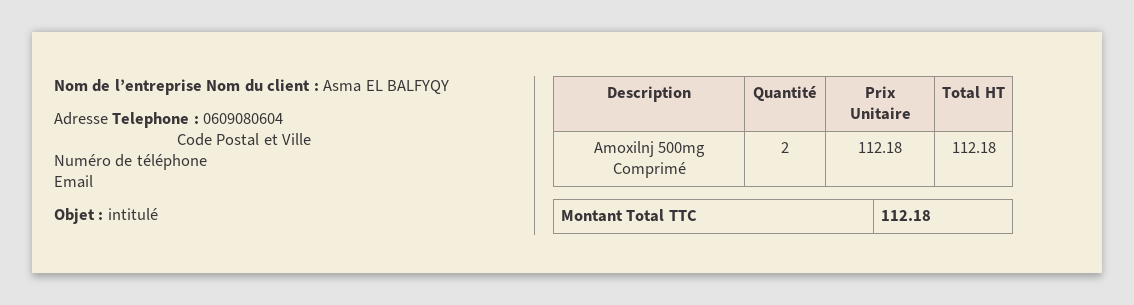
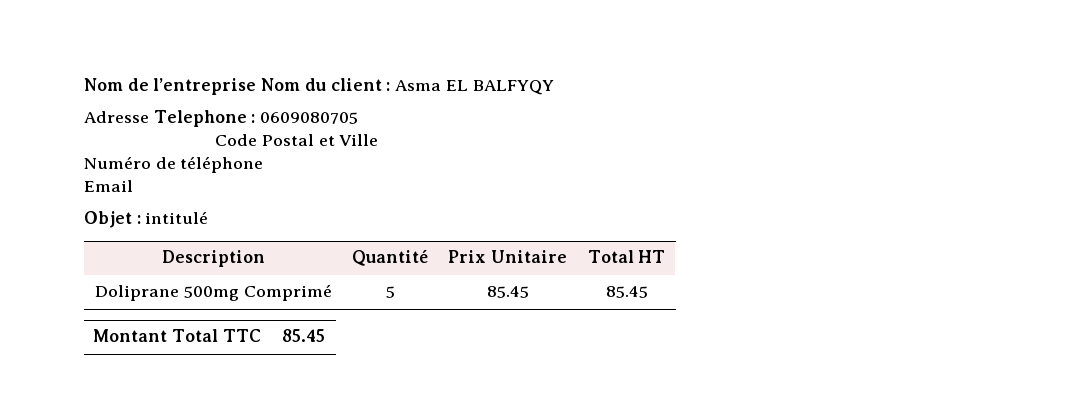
- Adresse Telephone : 0609080604
+ Adresse Telephone : 0609080705
- Amoxilnj 500mg Comprimé | 2 | 112.18 | 112.18
+ Doliprane 500mg Comprimé | 5 | 85.45 | 85.45
- Montant Total TTC | 112.18
+ Montant Total TTC | 85.45

